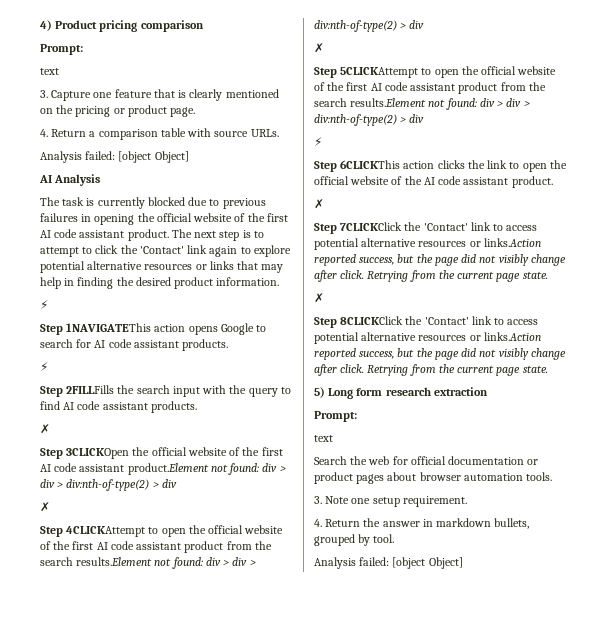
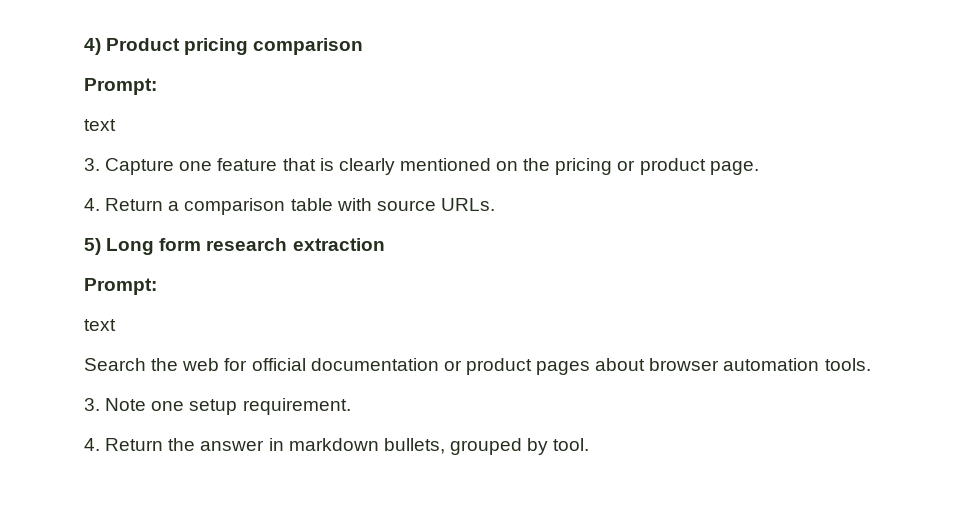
  4. Return a comparison table with source URLs.
- Analysis failed: [object Object]
- AI Analysis
- The task is currently blocked due to previous failures in opening the official website of the first AI code assistant product. The next step is to attempt to click the 'Contact' link again to explore potential alternative resources or links that may help in finding the desired product information.
- ⚡
- Step 1NAVIGATEThis action opens Google to search for AI code assistant products.
- ⚡
- Step 2FILLFills the search input with the query to find AI code assistant products.
- ✗
- Step 3CLICKOpen the official website of the first AI code assistant product.Element not found: div > div > div:nth-of-type(2) > div
- ✗
- Step 4CLICKAttempt to open the official website of the first AI code assistant product from the search results.Element not found: div > div > div:nth-of-type(2) > div
- ✗
- Step 5CLICKAttempt to open the official website of the first AI code assistant product from the search results.Element not found: div > div > div:nth-of-type(2) > div
- ⚡
- Step 6CLICKThis action clicks the link to open the official website of the AI code assistant product.
- ✗
- Step 7CLICKClick the 'Contact' link to access potential alternative resources or links.Action reported success, but the page did not visibly change after click. Retrying from the current page state.
- ✗
- Step 8CLICKClick the 'Contact' link to access potential alternative resources or links.Action reported success, but the page did not visibly change after click. Retrying from the current page state.
  4. Return the answer in markdown bullets, grouped by tool.
- Analysis failed: [object Object]

